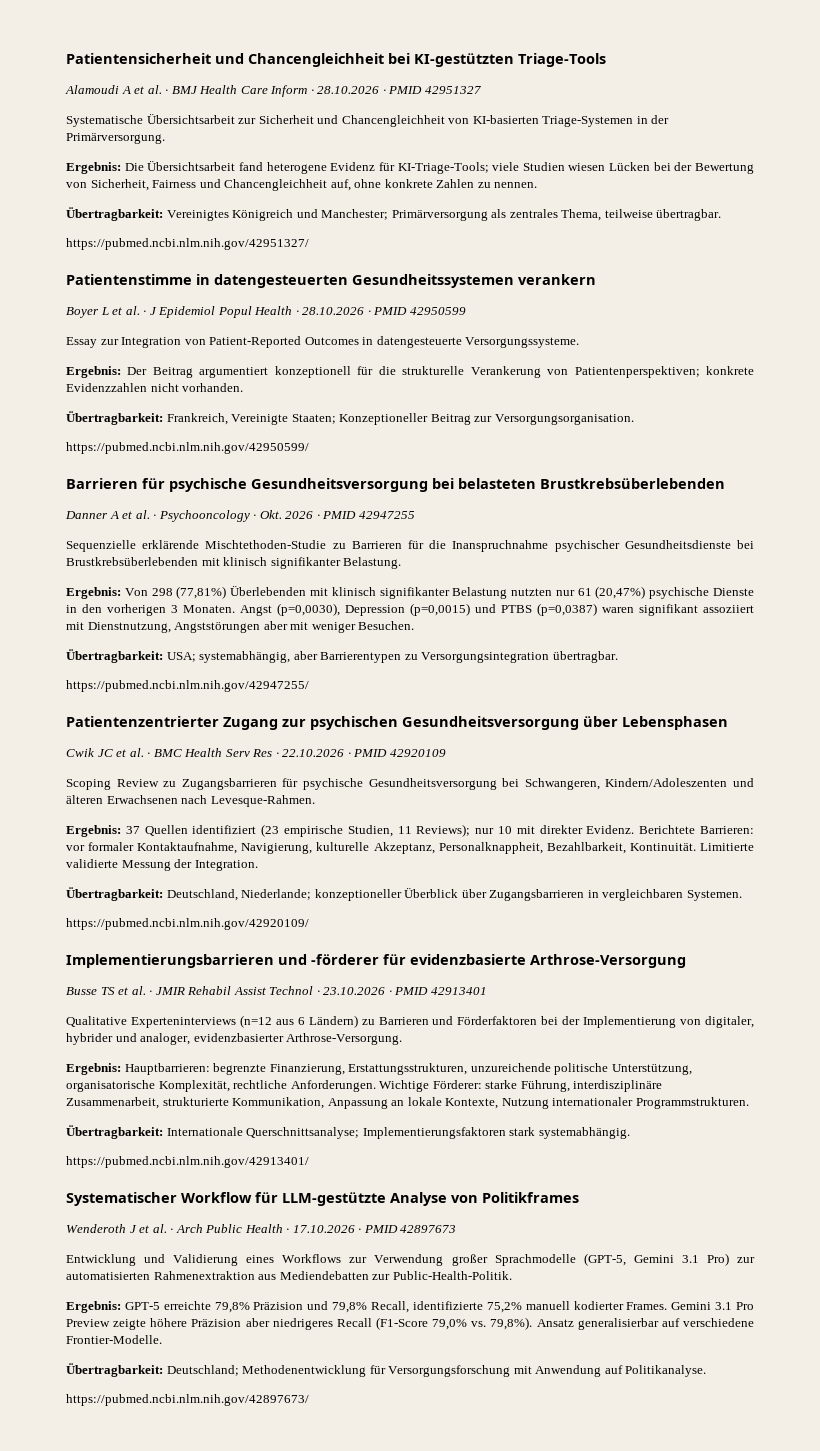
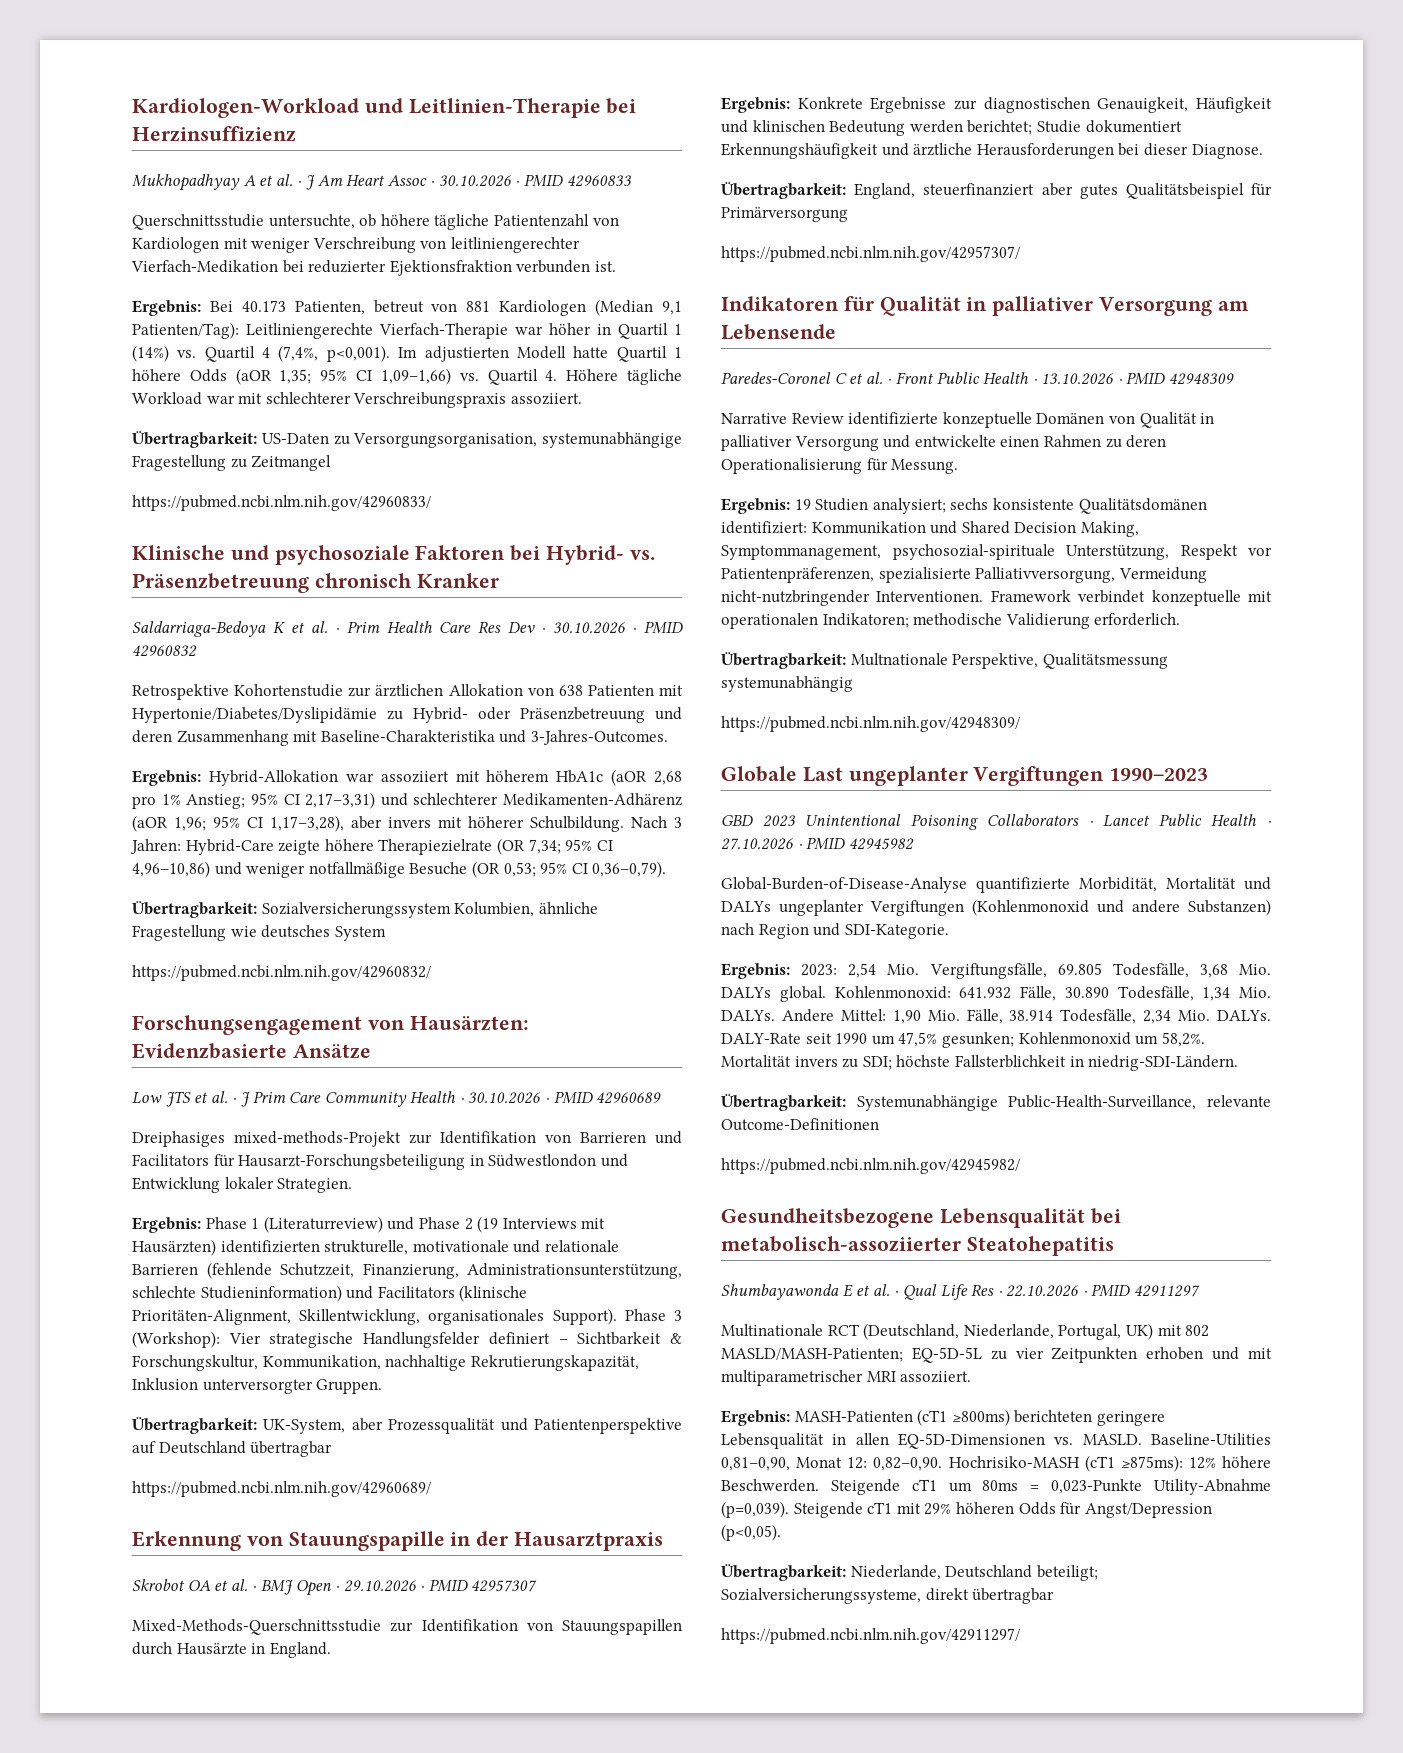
- Patientensicherheit und Chancengleichheit bei KI-gestützten Triage-Tools
- Alamoudi A et al. · BMJ Health Care Inform · 28.10.2026 · PMID 42951327
- Systematische Übersichtsarbeit zur Sicherheit und Chancengleichheit von KI-basierten Triage-Systemen in der Primärversorgung.
- Ergebnis: Die Übersichtsarbeit fand heterogene Evidenz für KI-Triage-Tools; viele Studien wiesen Lücken bei der Bewertung von Sicherheit, Fairness und Chancengleichheit auf, ohne konkrete Zahlen zu nennen.
- Übertragbarkeit: Vereinigtes Königreich und Manchester; Primärversorgung als zentrales Thema, teilweise übertragbar.
- https://pubmed.ncbi.nlm.nih.gov/42951327/
- Patientenstimme in datengesteuerten Gesundheitssystemen verankern
- Boyer L et al. · J Epidemiol Popul Health · 28.10.2026 · PMID 42950599
- Essay zur Integration von Patient-Reported Outcomes in datengesteuerte Versorgungssysteme.
- Ergebnis: Der Beitrag argumentiert konzeptionell für die strukturelle Verankerung von Patientenperspektiven; konkrete Evidenzzahlen nicht vorhanden.
- Übertragbarkeit: Frankreich, Vereinigte Staaten; Konzeptioneller Beitrag zur Versorgungsorganisation.
- https://pubmed.ncbi.nlm.nih.gov/42950599/
- Barrieren für psychische Gesundheitsversorgung bei belasteten Brustkrebsüberlebenden
- Danner A et al. · Psychooncology · Okt. 2026 · PMID 42947255
- Sequenzielle erklärende Mischtethoden-Studie zu Barrieren für die Inanspruchnahme psychischer Gesundheitsdienste bei Brustkrebsüberlebenden mit klinisch signifikanter Belastung.
- Ergebnis: Von 298 (77,81%) Überlebenden mit klinisch signifikanter Belastung nutzten nur 61 (20,47%) psychische Dienste in den vorherigen 3 Monaten. Angst (p=0,0030), Depression (p=0,0015) und PTBS (p=0,0387) waren signifikant assoziiert mit Dienstnutzung, Angststörungen aber mit weniger Besuchen.
- Übertragbarkeit: USA; systemabhängig, aber Barrierentypen zu Versorgungsintegration übertragbar.
- https://pubmed.ncbi.nlm.nih.gov/42947255/
- Patientenzentrierter Zugang zur psychischen Gesundheitsversorgung über Lebensphasen
- Cwik JC et al. · BMC Health Serv Res · 22.10.2026 · PMID 42920109
- Scoping Review zu Zugangsbarrieren für psychische Gesundheitsversorgung bei Schwangeren, Kindern/Adoleszenten und älteren Erwachsenen nach Levesque-Rahmen.
- Ergebnis: 37 Quellen identifiziert (23 empirische Studien, 11 Reviews); nur 10 mit direkter Evidenz. Berichtete Barrieren: vor formaler Kontaktaufnahme, Navigierung, kulturelle Akzeptanz, Personalknappheit, Bezahlbarkeit, Kontinuität. Limitierte validierte Messung der Integration.
- Übertragbarkeit: Deutschland, Niederlande; konzeptioneller Überblick über Zugangsbarrieren in vergleichbaren Systemen.
- https://pubmed.ncbi.nlm.nih.gov/42920109/
- Implementierungsbarrieren und -förderer für evidenzbasierte Arthrose-Versorgung
- Busse TS et al. · JMIR Rehabil Assist Technol · 23.10.2026 · PMID 42913401
- Qualitative Experteninterviews (n=12 aus 6 Ländern) zu Barrieren und Förderfaktoren bei der Implementierung von digitaler, hybrider und analoger, evidenzbasierter Arthrose-Versorgung.
- Ergebnis: Hauptbarrieren: begrenzte Finanzierung, Erstattungsstrukturen, unzureichende politische Unterstützung, organisatorische Komplexität, rechtliche Anforderungen. Wichtige Förderer: starke Führung, interdisziplinäre Zusammenarbeit, strukturierte Kommunikation, Anpassung an lokale Kontexte, Nutzung internationaler Programmstrukturen.
- Übertragbarkeit: Internationale Querschnittsanalyse; Implementierungsfaktoren stark systemabhängig.
- https://pubmed.ncbi.nlm.nih.gov/42913401/
- Systematischer Workflow für LLM-gestützte Analyse von Politikframes
- Wenderoth J et al. · Arch Public Health · 17.10.2026 · PMID 42897673
- Entwicklung und Validierung eines Workflows zur Verwendung großer Sprachmodelle (GPT-5, Gemini 3.1 Pro) zur automatisierten Rahmenextraktion aus Mediendebatten zur Public-Health-Politik.
- Ergebnis: GPT-5 erreichte 79,8% Präzision und 79,8% Recall, identifizierte 75,2% manuell kodierter Frames. Gemini 3.1 Pro Preview zeigte höhere Präzision aber niedrigeres Recall (F1-Score 79,0% vs. 79,8%). Ansatz generalisierbar auf verschiedene Frontier-Modelle.
- Übertragbarkeit: Deutschland; Methodenentwicklung für Versorgungsforschung mit Anwendung auf Politikanalyse.
- https://pubmed.ncbi.nlm.nih.gov/42897673/
+ Kardiologen-Workload und Leitlinien-Therapie bei Herzinsuffizienz
+ Mukhopadhyay A et al. · J Am Heart Assoc · 30.10.2026 · PMID 42960833
+ Querschnittsstudie untersuchte, ob höhere tägliche Patientenzahl von Kardiologen mit weniger Verschreibung von leitliniengerechter Vierfach-Medikation bei reduzierter Ejektionsfraktion verbunden ist.
+ Ergebnis: Bei 40.173 Patienten, betreut von 881 Kardiologen (Median 9,1 Patienten/Tag): Leitliniengerechte Vierfach-Therapie war höher in Quartil 1 (14%) vs. Quartil 4 (7,4%, p<0,001). Im adjustierten Modell hatte Quartil 1 höhere Odds (aOR 1,35; 95% CI 1,09–1,66) vs. Quartil 4. Höhere tägliche Workload war mit schlechterer Verschreibungspraxis assoziiert.
+ Übertragbarkeit: US-Daten zu Versorgungsorganisation, systemunabhängige Fragestellung zu Zeitmangel
+ https://pubmed.ncbi.nlm.nih.gov/42960833/
+ Klinische und psychosoziale Faktoren bei Hybrid- vs. Präsenzbetreuung chronisch Kranker
+ Saldarriaga-Bedoya K et al. · Prim Health Care Res Dev · 30.10.2026 · PMID 42960832
+ Retrospektive Kohortenstudie zur ärztlichen Allokation von 638 Patienten mit Hypertonie/Diabetes/Dyslipidämie zu Hybrid- oder Präsenzbetreuung und deren Zusammenhang mit Baseline-Charakteristika und 3-Jahres-Outcomes.
+ Ergebnis: Hybrid-Allokation war assoziiert mit höherem HbA1c (aOR 2,68 pro 1% Anstieg; 95% CI 2,17–3,31) und schlechterer Medikamenten-Adhärenz (aOR 1,96; 95% CI 1,17–3,28), aber invers mit höherer Schulbildung. Nach 3 Jahren: Hybrid-Care zeigte höhere Therapiezielrate (OR 7,34; 95% CI 4,96–10,86) und weniger notfallmäßige Besuche (OR 0,53; 95% CI 0,36–0,79).
+ Übertragbarkeit: Sozialversicherungssystem Kolumbien, ähnliche Fragestellung wie deutsches System
+ https://pubmed.ncbi.nlm.nih.gov/42960832/
+ Forschungsengagement von Hausärzten: Evidenzbasierte Ansätze
+ Low JTS et al. · J Prim Care Community Health · 30.10.2026 · PMID 42960689
+ Dreiphasiges mixed-methods-Projekt zur Identifikation von Barrieren und Facilitators für Hausarzt-Forschungsbeteiligung in Südwestlondon und Entwicklung lokaler Strategien.
+ Ergebnis: Phase 1 (Literaturreview) und Phase 2 (19 Interviews mit Hausärzten) identifizierten strukturelle, motivationale und relationale Barrieren (fehlende Schutzzeit, Finanzierung, Administrationsunterstützung, schlechte Studieninformation) und Facilitators (klinische Prioritäten-Alignment, Skillentwicklung, organisationales Support). Phase 3 (Workshop): Vier strategische Handlungsfelder definiert – Sichtbarkeit & Forschungskultur, Kommunikation, nachhaltige Rekrutierungskapazität, Inklusion unterversorgter Gruppen.
+ Übertragbarkeit: UK-System, aber Prozessqualität und Patientenperspektive auf Deutschland übertragbar
+ https://pubmed.ncbi.nlm.nih.gov/42960689/
+ Erkennung von Stauungspapille in der Hausarztpraxis
+ Skrobot OA et al. · BMJ Open · 29.10.2026 · PMID 42957307
+ Mixed-Methods-Querschnittsstudie zur Identifikation von Stauungspapillen durch Hausärzte in England.
+ Ergebnis: Konkrete Ergebnisse zur diagnostischen Genauigkeit, Häufigkeit und klinischen Bedeutung werden berichtet; Studie dokumentiert Erkennungshäufigkeit und ärztliche Herausforderungen bei dieser Diagnose.
+ Übertragbarkeit: England, steuerfinanziert aber gutes Qualitätsbeispiel für Primärversorgung
+ https://pubmed.ncbi.nlm.nih.gov/42957307/
+ Indikatoren für Qualität in palliativer Versorgung am Lebensende
+ Paredes-Coronel C et al. · Front Public Health · 13.10.2026 · PMID 42948309
+ Narrative Review identifizierte konzeptuelle Domänen von Qualität in palliativer Versorgung und entwickelte einen Rahmen zu deren Operationalisierung für Messung.
+ Ergebnis: 19 Studien analysiert; sechs konsistente Qualitätsdomänen identifiziert: Kommunikation und Shared Decision Making, Symptommanagement, psychosozial-spirituale Unterstützung, Respekt vor Patientenpräferenzen, spezialisierte Palliativversorgung, Vermeidung nicht-nutzbringender Interventionen. Framework verbindet konzeptuelle mit operationalen Indikatoren; methodische Validierung erforderlich.
+ Übertragbarkeit: Multnationale Perspektive, Qualitätsmessung systemunabhängig
+ https://pubmed.ncbi.nlm.nih.gov/42948309/
+ Globale Last ungeplanter Vergiftungen 1990–2023
+ GBD 2023 Unintentional Poisoning Collaborators · Lancet Public Health · 27.10.2026 · PMID 42945982
+ Global-Burden-of-Disease-Analyse quantifizierte Morbidität, Mortalität und DALYs ungeplanter Vergiftungen (Kohlenmonoxid und andere Substanzen) nach Region und SDI-Kategorie.
+ Ergebnis: 2023: 2,54 Mio. Vergiftungsfälle, 69.805 Todesfälle, 3,68 Mio. DALYs global. Kohlenmonoxid: 641.932 Fälle, 30.890 Todesfälle, 1,34 Mio. DALYs. Andere Mittel: 1,90 Mio. Fälle, 38.914 Todesfälle, 2,34 Mio. DALYs. DALY-Rate seit 1990 um 47,5% gesunken; Kohlenmonoxid um 58,2%. Mortalität invers zu SDI; höchste Fallsterblichkeit in niedrig-SDI-Ländern.
+ Übertragbarkeit: Systemunabhängige Public-Health-Surveillance, relevante Outcome-Definitionen
+ https://pubmed.ncbi.nlm.nih.gov/42945982/
+ Gesundheitsbezogene Lebensqualität bei metabolisch-assoziierter Steatohepatitis
+ Shumbayawonda E et al. · Qual Life Res · 22.10.2026 · PMID 42911297
+ Multinationale RCT (Deutschland, Niederlande, Portugal, UK) mit 802 MASLD/MASH-Patienten; EQ-5D-5L zu vier Zeitpunkten erhoben und mit multiparametrischer MRI assoziiert.
+ Ergebnis: MASH-Patienten (cT1 ≥800ms) berichteten geringere Lebensqualität in allen EQ-5D-Dimensionen vs. MASLD. Baseline-Utilities 0,81–0,90, Monat 12: 0,82–0,90. Hochrisiko-MASH (cT1 ≥875ms): 12% höhere Beschwerden. Steigende cT1 um 80ms = 0,023-Punkte Utility-Abnahme (p=0,039). Steigende cT1 mit 29% höheren Odds für Angst/Depression (p<0,05).
+ Übertragbarkeit: Niederlande, Deutschland beteiligt; Sozialversicherungssysteme, direkt übertragbar
+ https://pubmed.ncbi.nlm.nih.gov/42911297/

